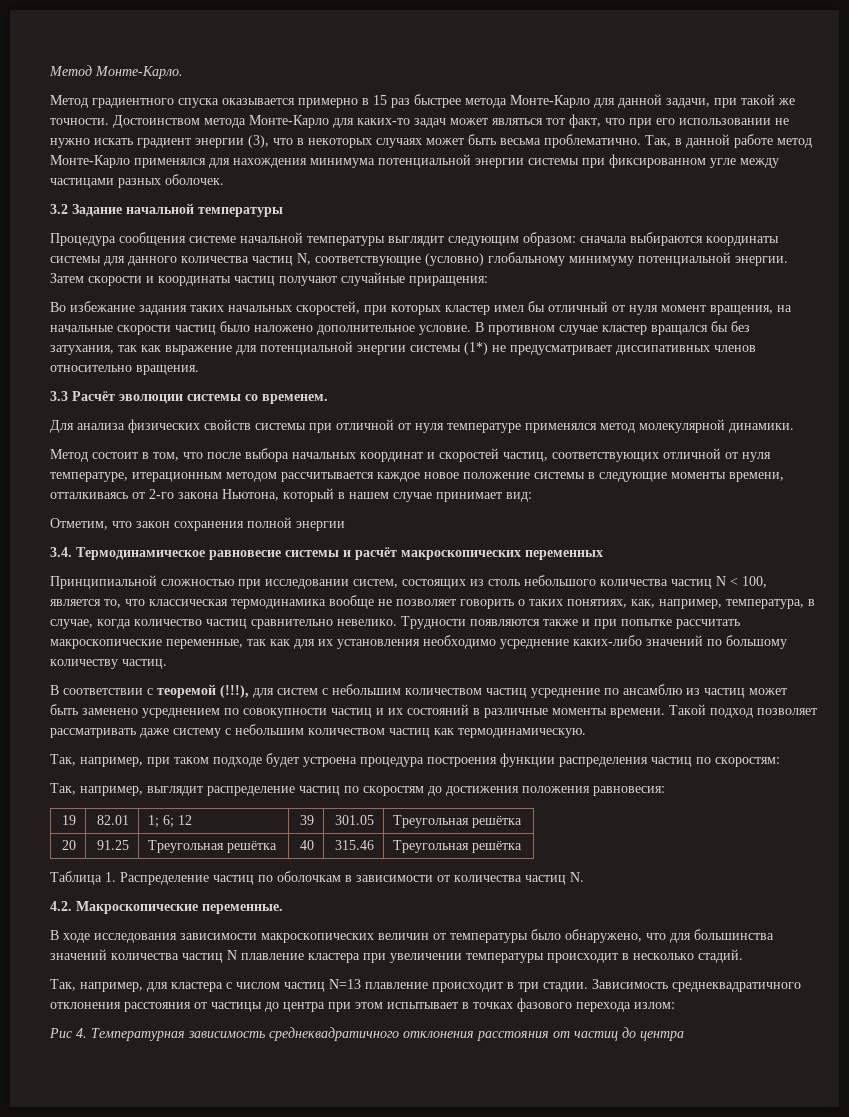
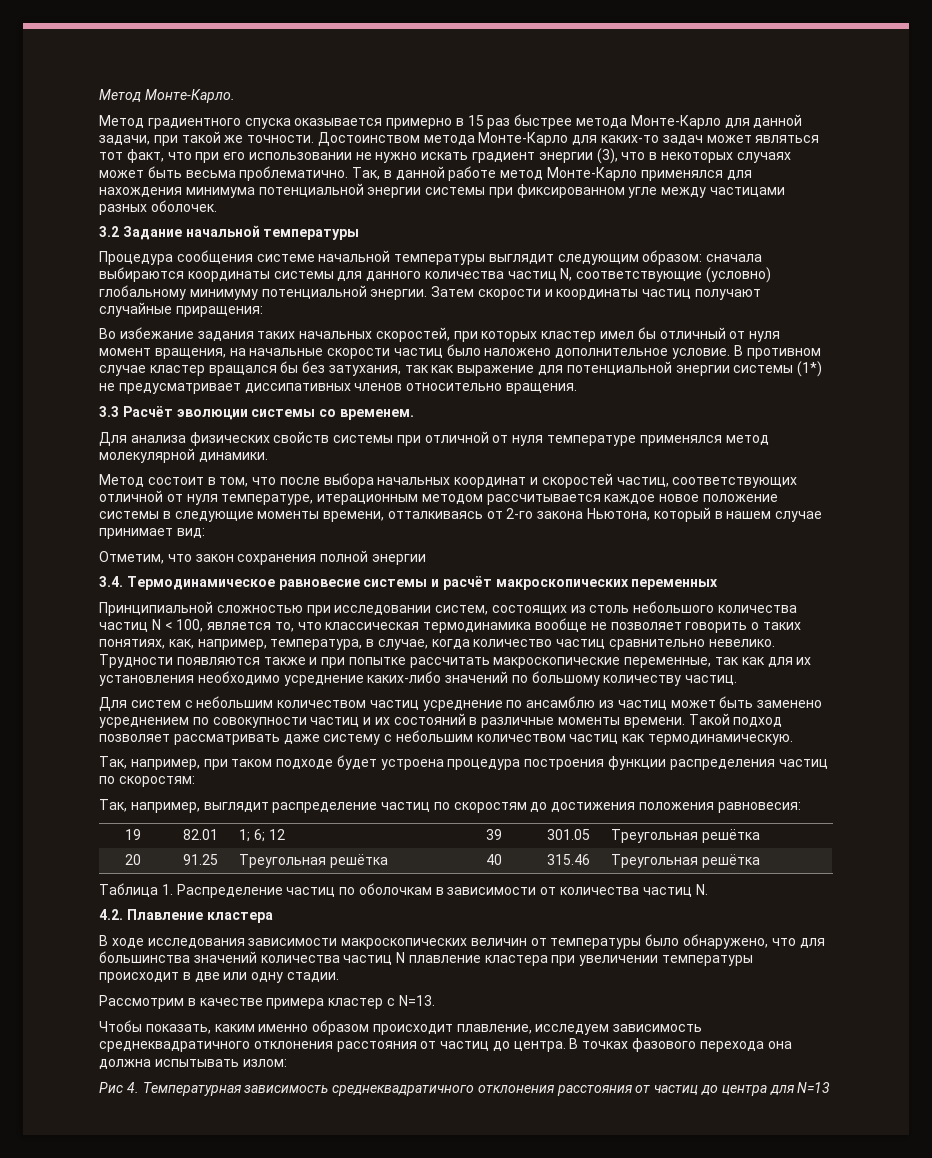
- В соответствии с теоремой (!!!), для систем с небольшим количеством частиц усреднение по ансамблю из частиц может быть заменено усреднением по совокупности частиц и их состояний в различные моменты времени.
+ Для систем с небольшим количеством частиц усреднение по ансамблю из частиц может быть заменено усреднением по совокупности частиц и их состояний в различные моменты времени.
- 4.2. Макроскопические переменные.
+ 4.2. Плавление кластера
- В ходе исследования зависимости макроскопических величин от температуры было обнаружено, что для большинства значений количества частиц N плавление кластера при увеличении температуры происходит в несколько стадий.
- Так, например, для кластера с числом частиц N=13 плавление происходит в три стадии. Зависимость среднеквадратичного отклонения расстояния от частицы до центра при этом испытывает в точках фазового перехода излом:
+ В ходе исследования зависимости макроскопических величин от температуры было обнаружено, что для большинства значений количества частиц N плавление кластера при увеличении температуры происходит в две или одну стадии.
+ Рассмотрим в качестве примера кластер с N=13.
+ Чтобы показать, каким именно образом происходит плавление, исследуем зависимость среднеквадратичного отклонения расстояния от частиц до центра. В точках фазового перехода она должна испытывать излом:
- Рис 4. Температурная зависимость среднеквадратичного отклонения расстояния от частиц до центра
+ Рис 4. Температурная зависимость среднеквадратичного отклонения расстояния от частиц до центра для N=13

